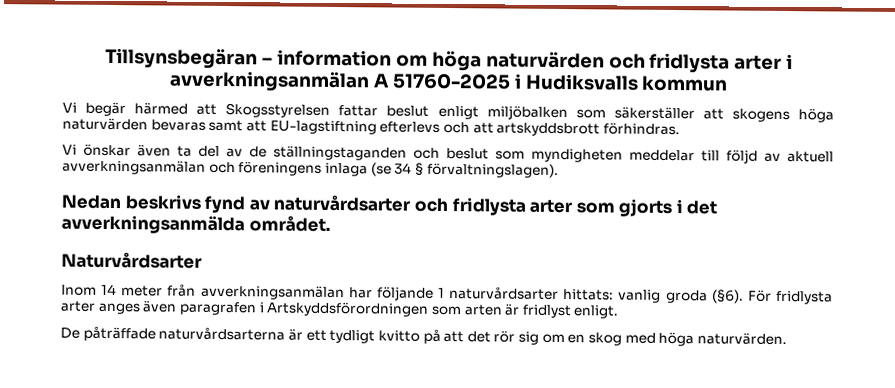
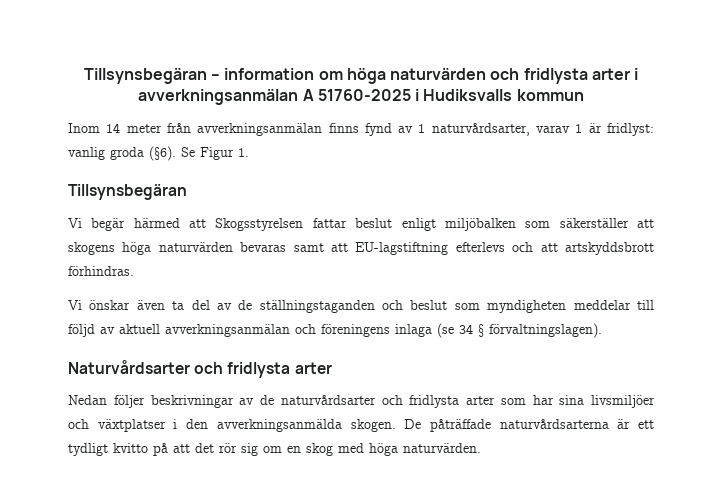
+ Inom 14 meter från avverkningsanmälan finns fynd av 1 naturvårdsarter, varav 1 är fridlyst: vanlig groda (§6). Se Figur 1.
+ Tillsynsbegäran
- Nedan beskrivs fynd av naturvårdsarter och fridlysta arter som gjorts i det avverkningsanmälda området.
- Naturvårdsarter
- Inom 14 meter från avverkningsanmälan har följande 1 naturvårdsarter hittats: vanlig groda (§6). För fridlysta arter anges även paragrafen i Artskyddsförordningen som arten är fridlyst enligt.
- De påträffade naturvårdsarterna är ett tydligt kvitto på att det rör sig om en skog med höga naturvärden.
+ Naturvårdsarter och fridlysta arter
+ Nedan följer beskrivningar av de naturvårdsarter och fridlysta arter som har sina livsmiljöer och växtplatser i den avverkningsanmälda skogen. De påträffade naturvårdsarterna är ett tydligt kvitto på att det rör sig om en skog med höga naturvärden.

